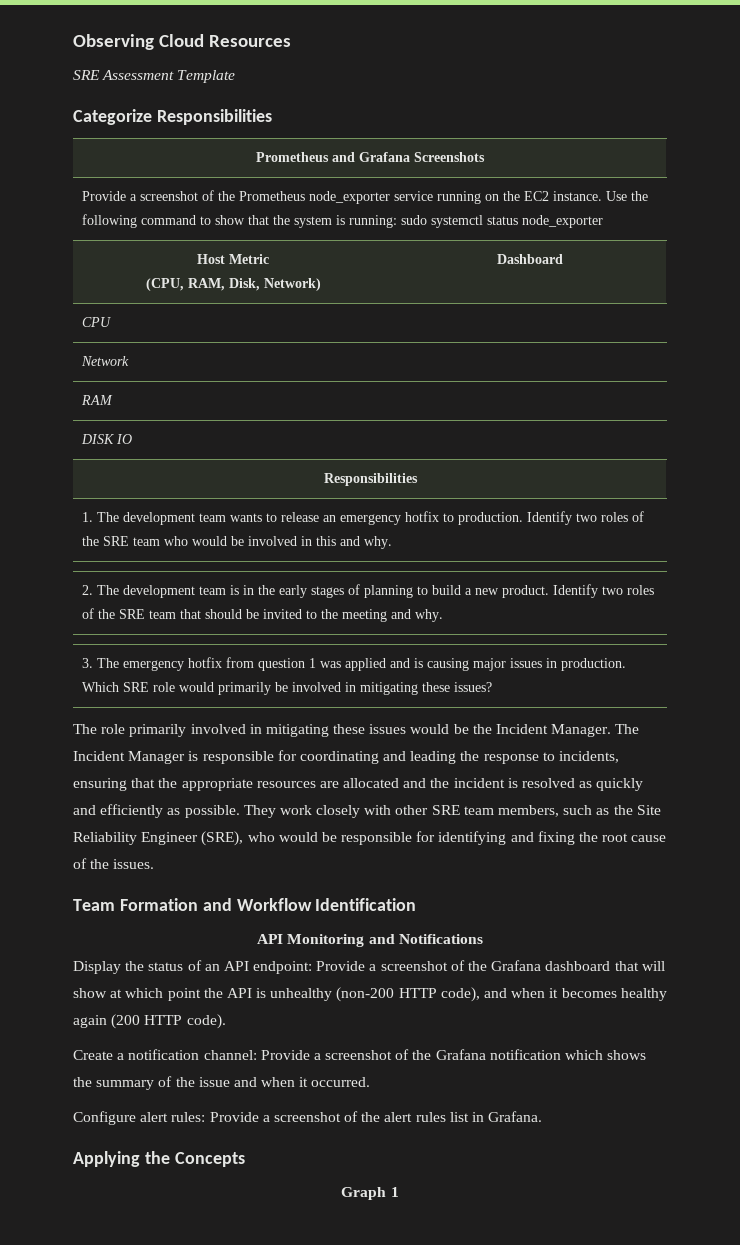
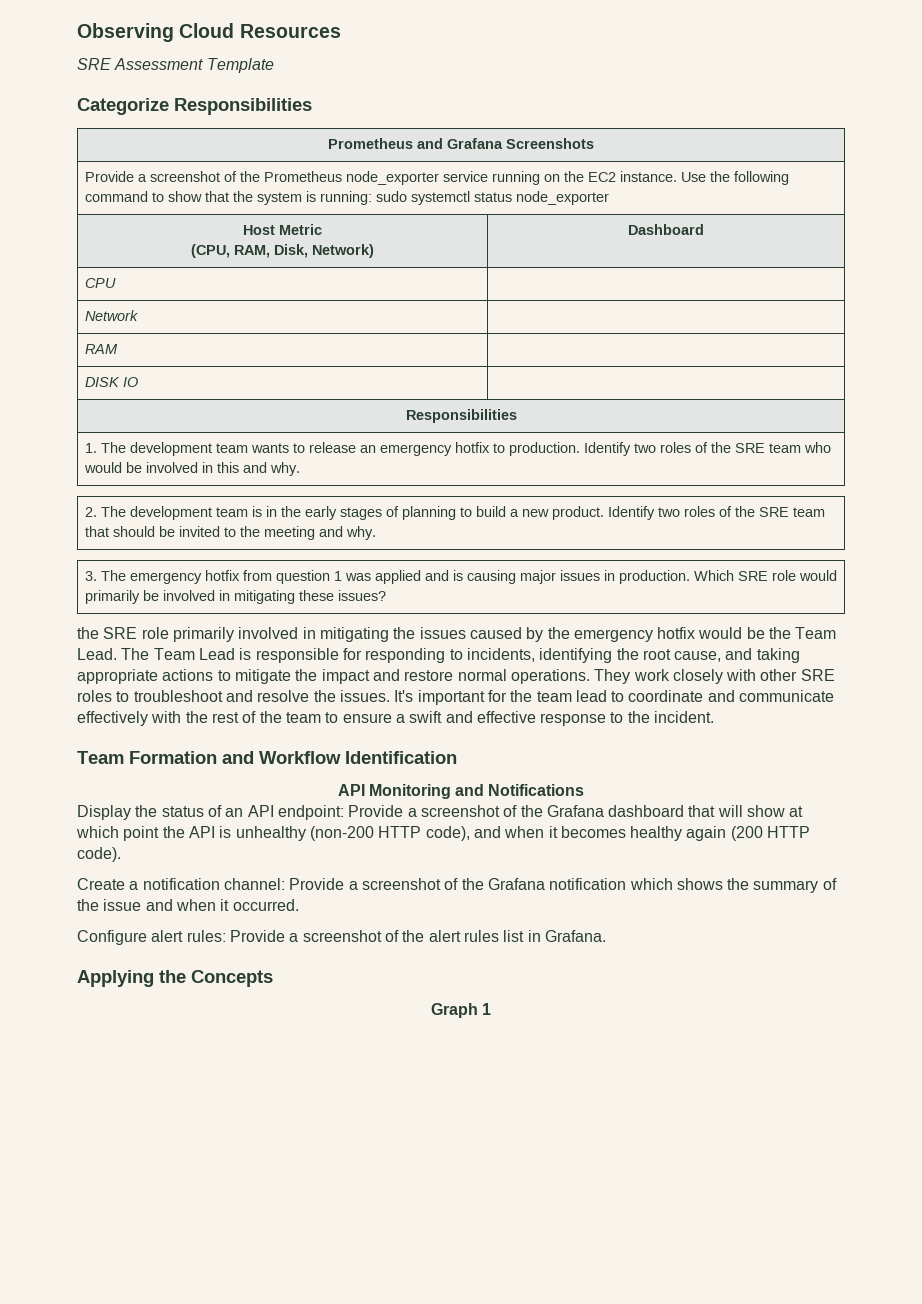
- The role primarily involved in mitigating these issues would be the Incident Manager. The Incident Manager is responsible for coordinating and leading the response to incidents, ensuring that the appropriate resources are allocated and the incident is resolved as quickly and efficiently as possible.
+ the SRE role primarily involved in mitigating the issues caused by the emergency hotfix would be the Team Lead. The Team Lead is responsible for responding to incidents, identifying the root cause, and taking appropriate actions to mitigate the impact and restore normal operations.
- They work closely with other SRE team members, such as the Site Reliability Engineer (SRE), who would be responsible for identifying and fixing the root cause of the issues.
+ They work closely with other SRE roles to troubleshoot and resolve the issues. It's important for the team lead to coordinate and communicate effectively with the rest of the team to ensure a swift and effective response to the incident.

